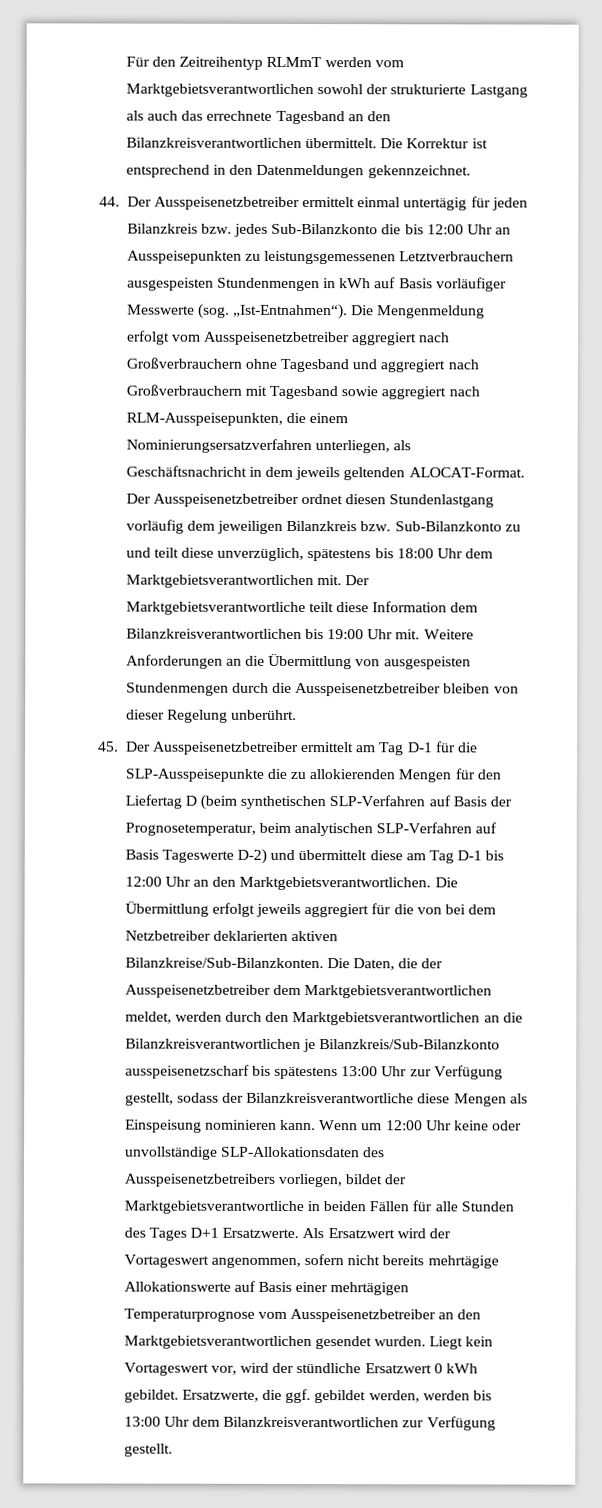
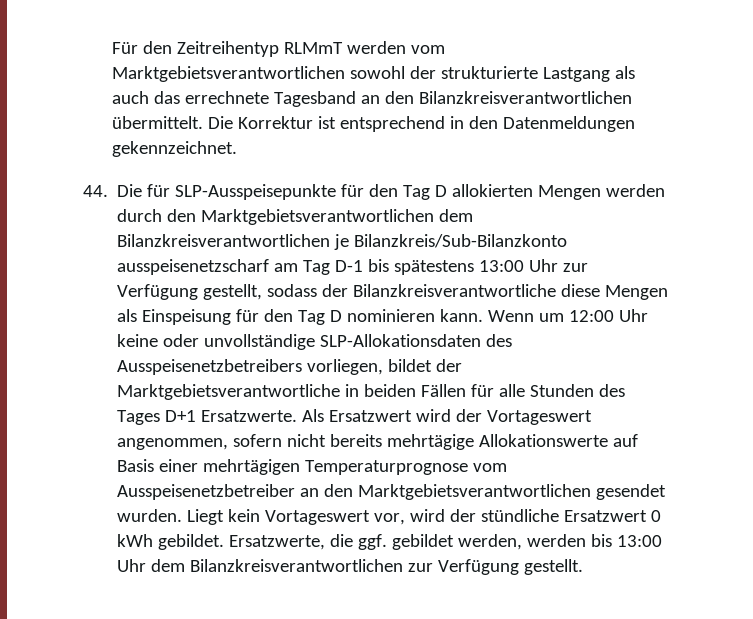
- 44. Der Ausspeisenetzbetreiber ermittelt einmal untertägig für jeden Bilanzkreis bzw. jedes Sub-Bilanzkonto die bis 12:00 Uhr an Ausspeisepunkten zu leistungsgemessenen Letztverbrauchern ausgespeisten Stundenmengen in kWh auf Basis vorläufiger Messwerte (sog. „Ist-Entnahmen“). Die Mengenmeldung erfolgt vom Ausspeisenetzbetreiber aggregiert nach Großverbrauchern ohne Tagesband und aggregiert nach Großverbrauchern mit Tagesband sowie aggregiert nach RLM-Ausspeisepunkten, die einem Nominierungsersatzverfahren unterliegen, als Geschäftsnachricht in dem jeweils geltenden ALOCAT-Format. Der Ausspeisenetzbetreiber ordnet diesen Stundenlastgang vorläufig dem jeweiligen Bilanzkreis bzw. Sub-Bilanzkonto zu und teilt diese unverzüglich, spätestens bis 18:00 Uhr dem Marktgebietsverantwortlichen mit. Der Marktgebietsverantwortliche teilt diese Information dem Bilanzkreisverantwortlichen bis 19:00 Uhr mit. Weitere Anforderungen an die Übermittlung von ausgespeisten Stundenmengen durch die Ausspeisenetzbetreiber bleiben von dieser Regelung unberührt.
- 45. Der Ausspeisenetzbetreiber ermittelt am Tag D-1 für die SLP-Ausspeisepunkte die zu allokierenden Mengen für den Liefertag D (beim synthetischen SLP-Verfahren auf Basis der Prognosetemperatur, beim analytischen SLP-Verfahren auf Basis Tageswerte D-2) und übermittelt diese am Tag D-1 bis 12:00 Uhr an den Marktgebietsverantwortlichen. Die Übermittlung erfolgt jeweils aggregiert für die von bei dem Netzbetreiber deklarierten aktiven Bilanzkreise/Sub-Bilanzkonten. Die Daten, die der Ausspeisenetzbetreiber dem Marktgebietsverantwortlichen meldet, werden durch den Marktgebietsverantwortlichen an die Bilanzkreisverantwortlichen je Bilanzkreis/Sub-Bilanzkonto ausspeisenetzscharf bis spätestens 13:00 Uhr zur Verfügung gestellt, sodass der Bilanzkreisverantwortliche diese Mengen als Einspeisung nominieren kann.
+ 44. Die für SLP-Ausspeisepunkte für den Tag D allokierten Mengen werden durch den Marktgebietsverantwortlichen dem Bilanzkreisverantwortlichen je Bilanzkreis/Sub-Bilanzkonto ausspeisenetzscharf am Tag D-1 bis spätestens 13:00 Uhr zur Verfügung gestellt, sodass der Bilanzkreisverantwortliche diese Mengen als Einspeisung für den Tag D nominieren kann.

